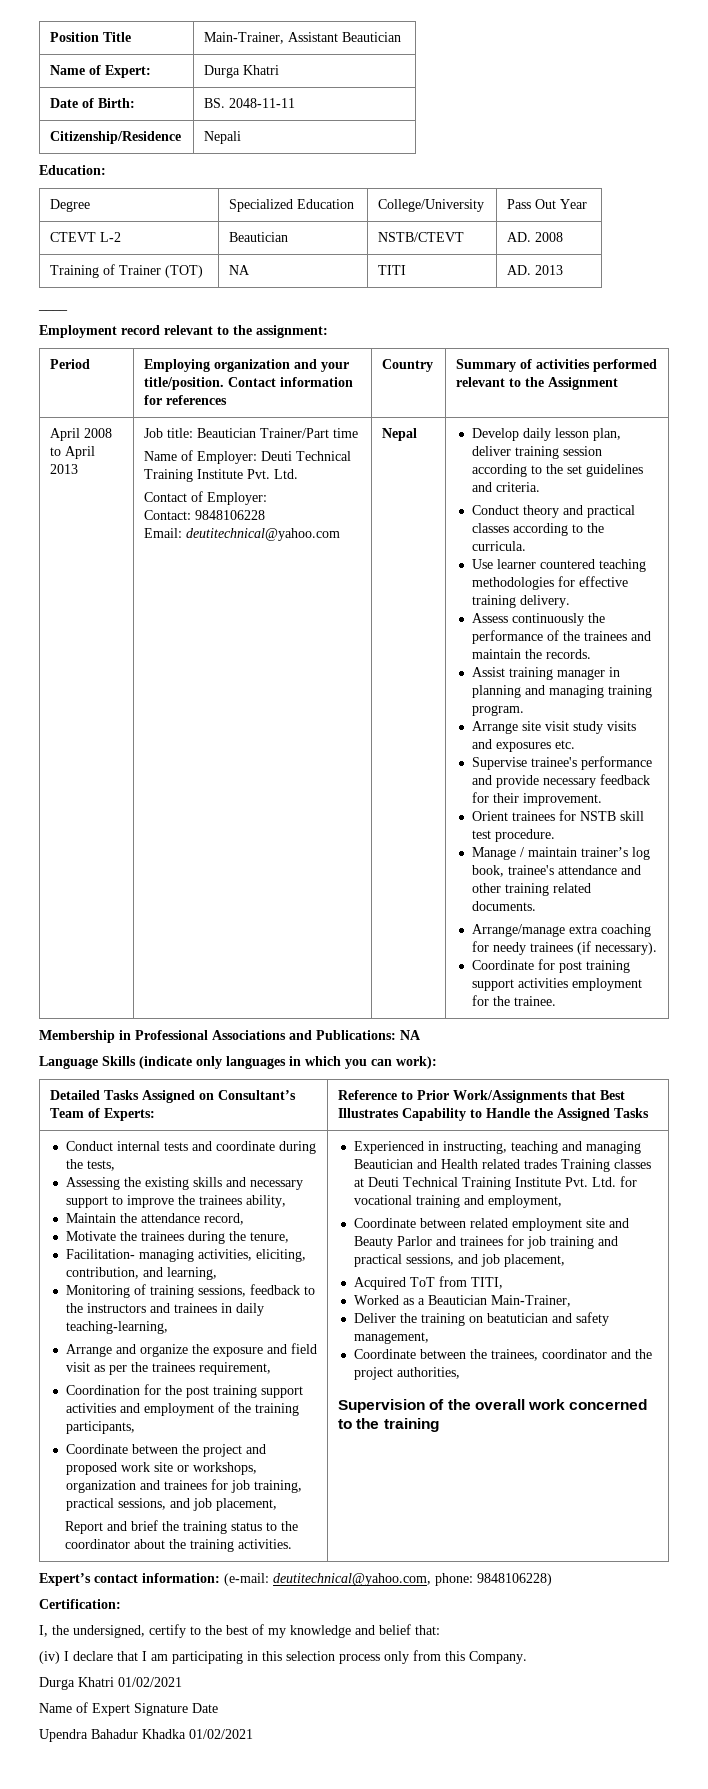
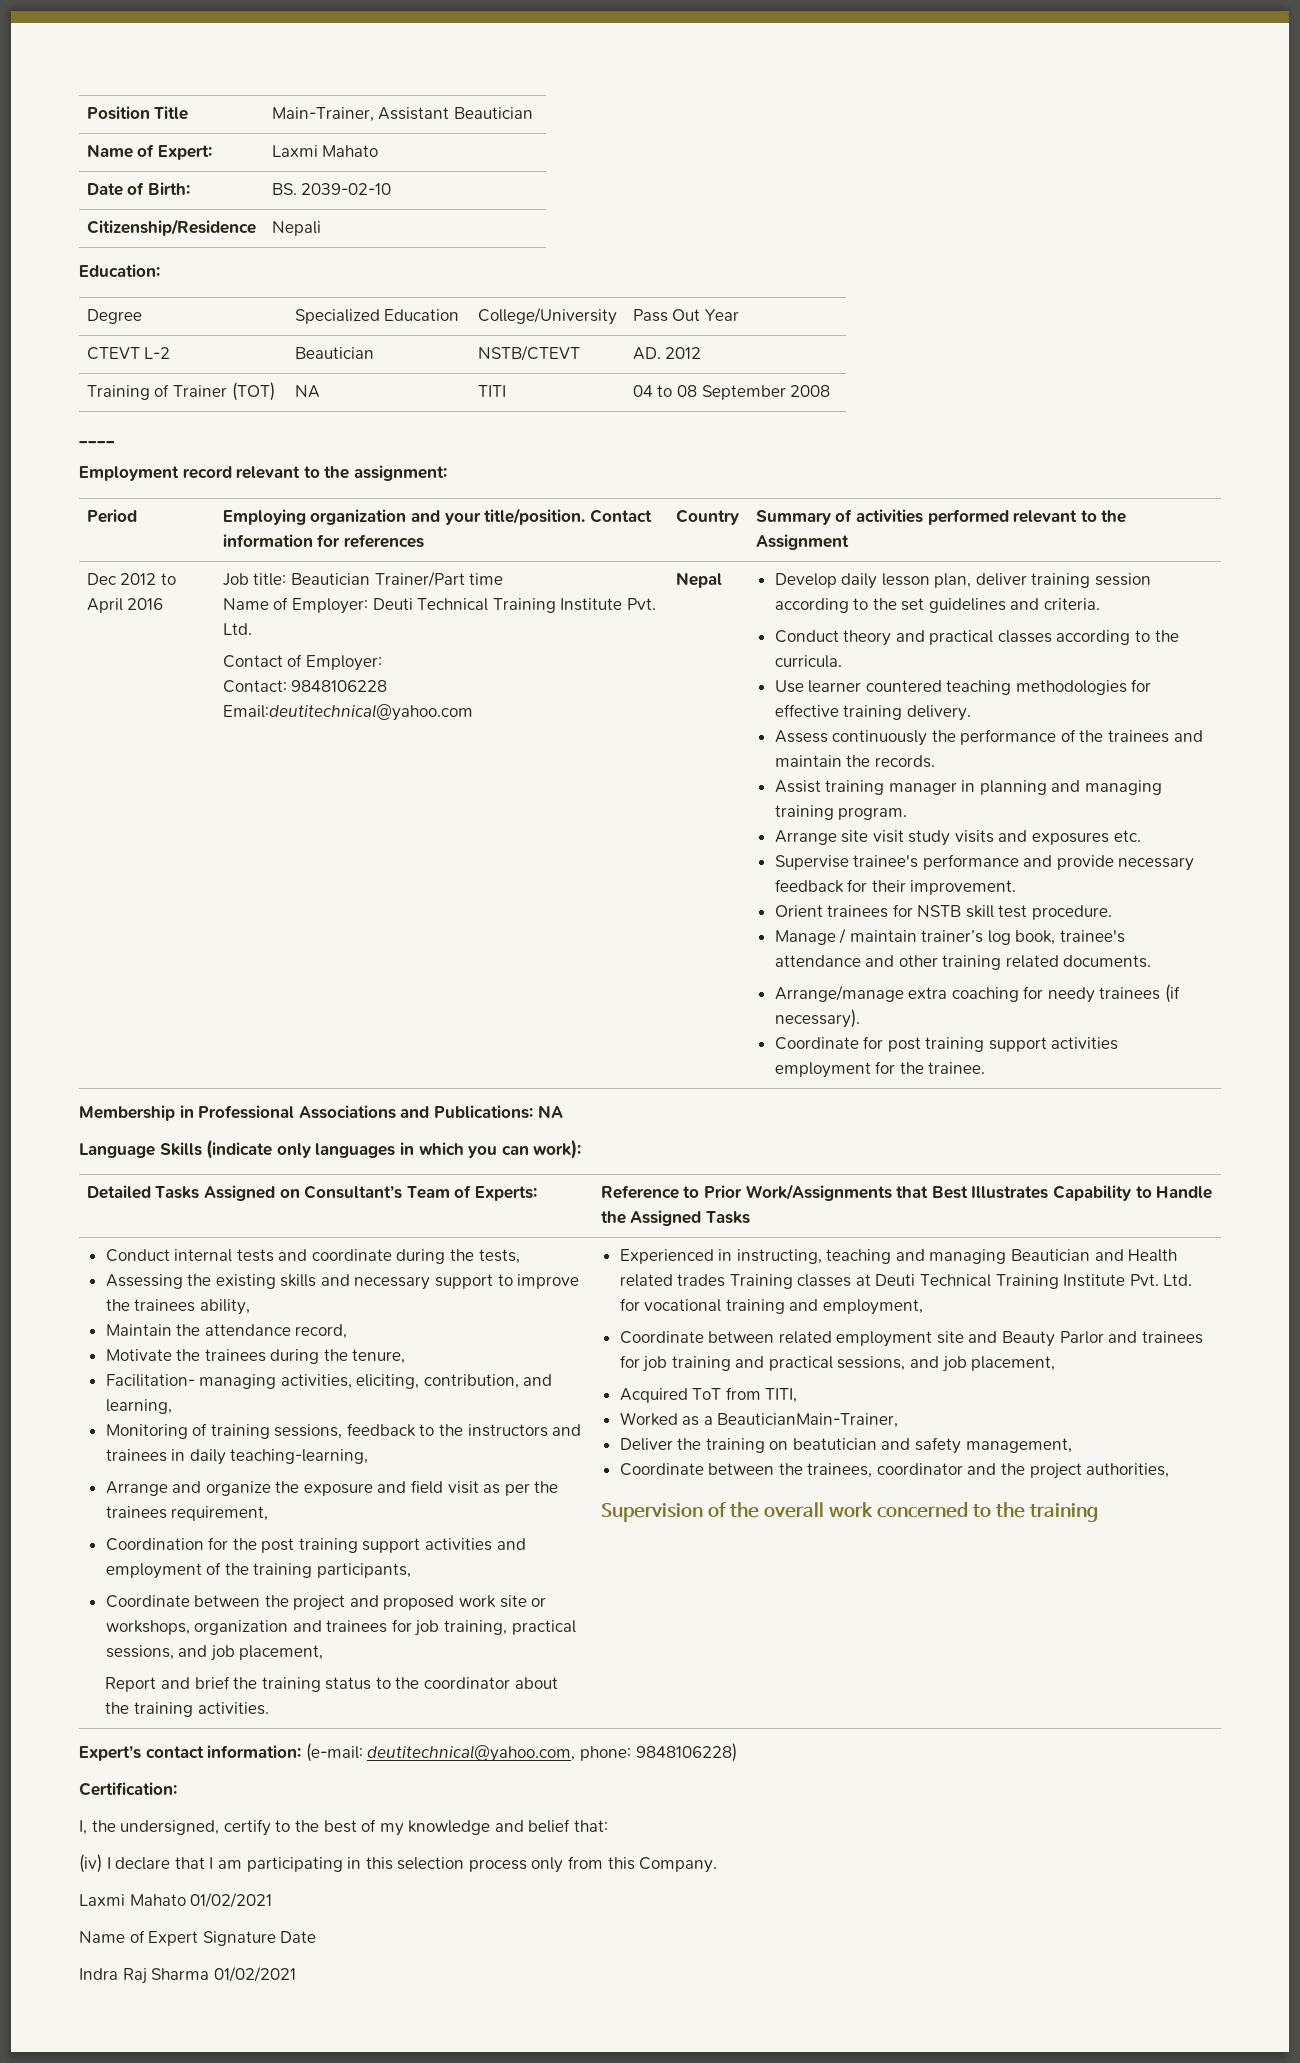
- Name of Expert: | Durga Khatri
+ Name of Expert: | Laxmi Mahato
- Date of Birth: | BS. 2048-11-11
+ Date of Birth: | BS. 2039-02-10
- CTEVT L-2 | Beautician | NSTB/CTEVT | AD. 2008
+ CTEVT L-2 | Beautician | NSTB/CTEVT | AD. 2012
- Training of Trainer (TOT) | NA | TITI | AD. 2013
+ Training of Trainer (TOT) | NA | TITI | 04 to 08 September 2008
- April 2008 to April 2013
+ Dec 2012 to April 2016
- Email: deutitechnical@yahoo.com
+ Email:deutitechnical@yahoo.com
- Worked as a Beautician Main-Trainer,
+ Worked as a BeauticianMain-Trainer,
- Durga Khatri 01/02/2021
+ Laxmi Mahato 01/02/2021
- Upendra Bahadur Khadka 01/02/2021
+ Indra Raj Sharma 01/02/2021

